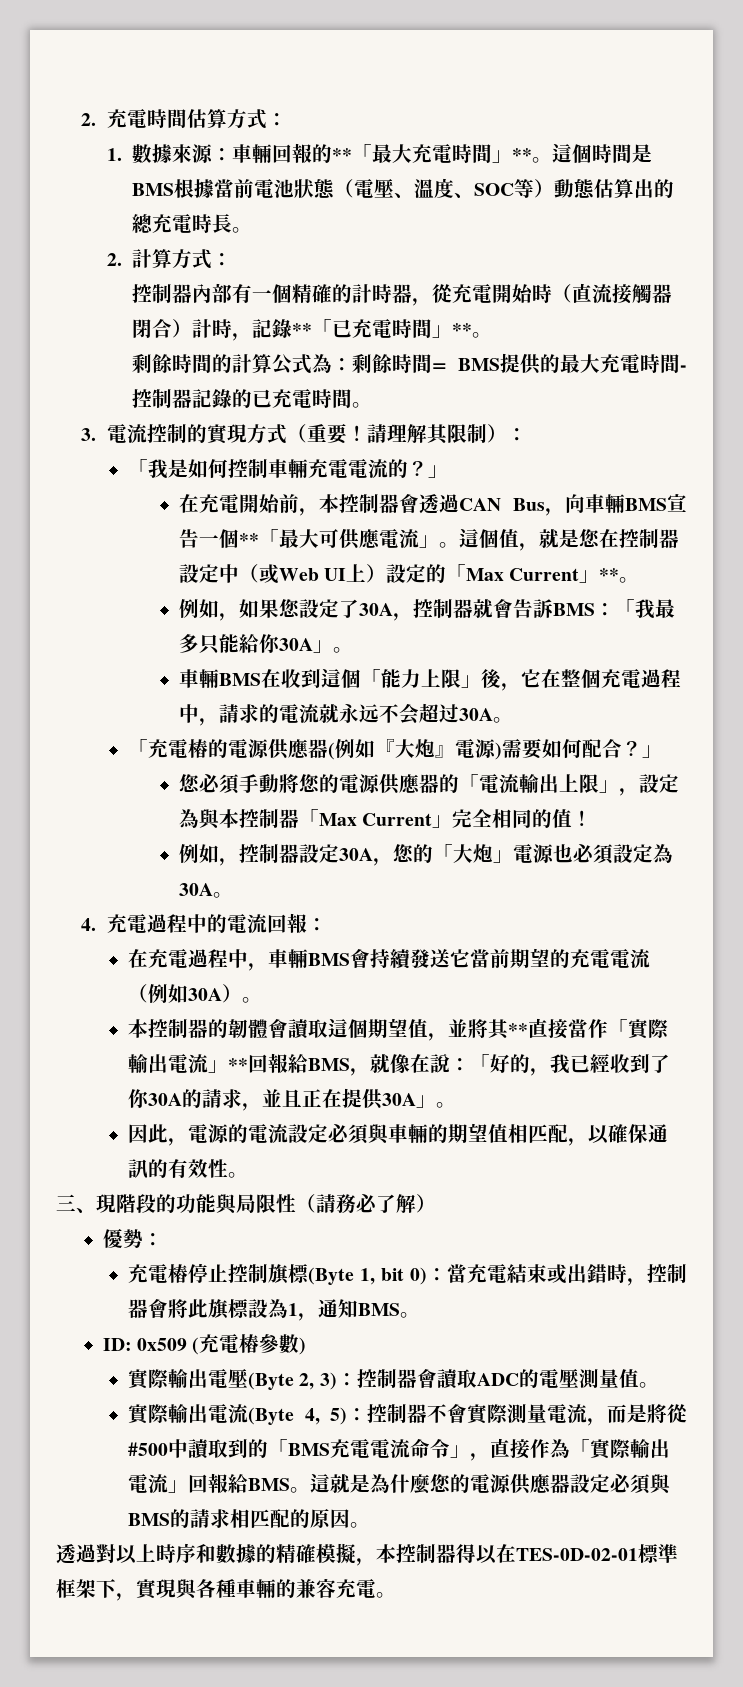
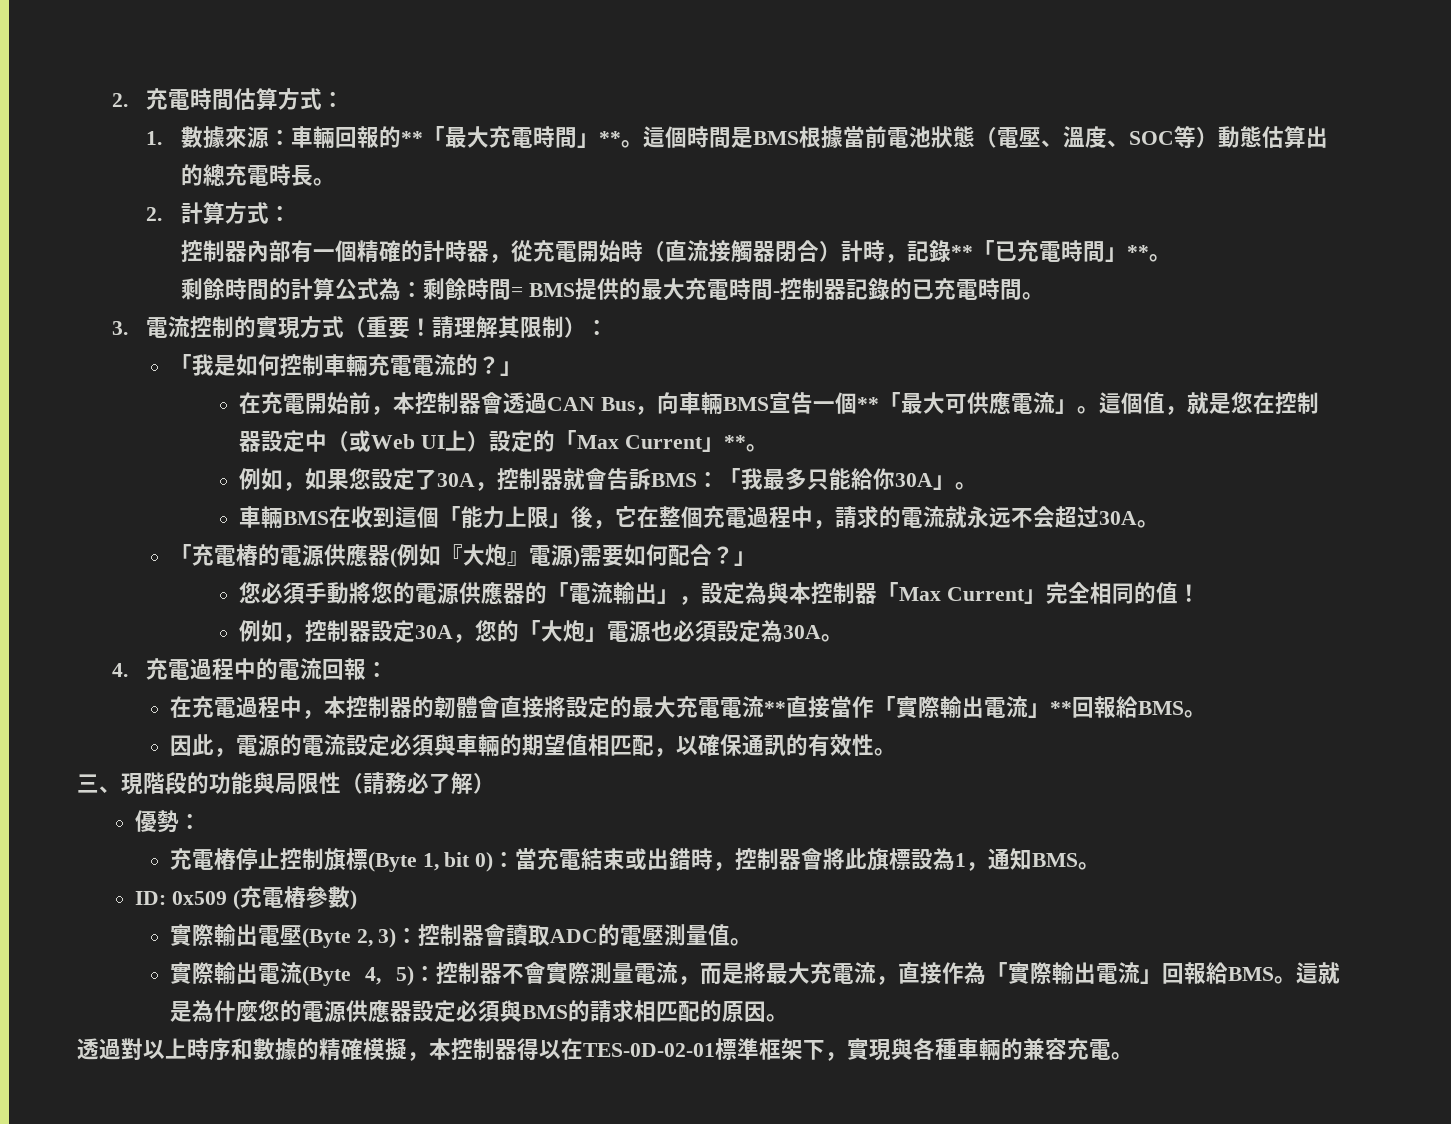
- 您必須手動將您的電源供應器的「電流輸出上限」，設定為與本控制器「Max Current」完全相同的值！
+ 您必須手動將您的電源供應器的「電流輸出」，設定為與本控制器「Max Current」完全相同的值！
- 在充電過程中，車輛BMS會持續發送它當前期望的充電電流（例如30A）。
- 本控制器的韌體會讀取這個期望值，並將其**直接當作「實際輸出電流」**回報給BMS，就像在說：「好的，我已經收到了你30A的請求，並且正在提供30A」。
+ 在充電過程中，本控制器的韌體會直接將設定的最大充電電流**直接當作「實際輸出電流」**回報給BMS。
- 實際輸出電流(Byte 4, 5)：控制器不會實際測量電流，而是將從#500中讀取到的「BMS充電電流命令」，直接作為「實際輸出電流」回報給BMS。
+ 實際輸出電流(Byte 4, 5)：控制器不會實際測量電流，而是將最大充電流，直接作為「實際輸出電流」回報給BMS。

